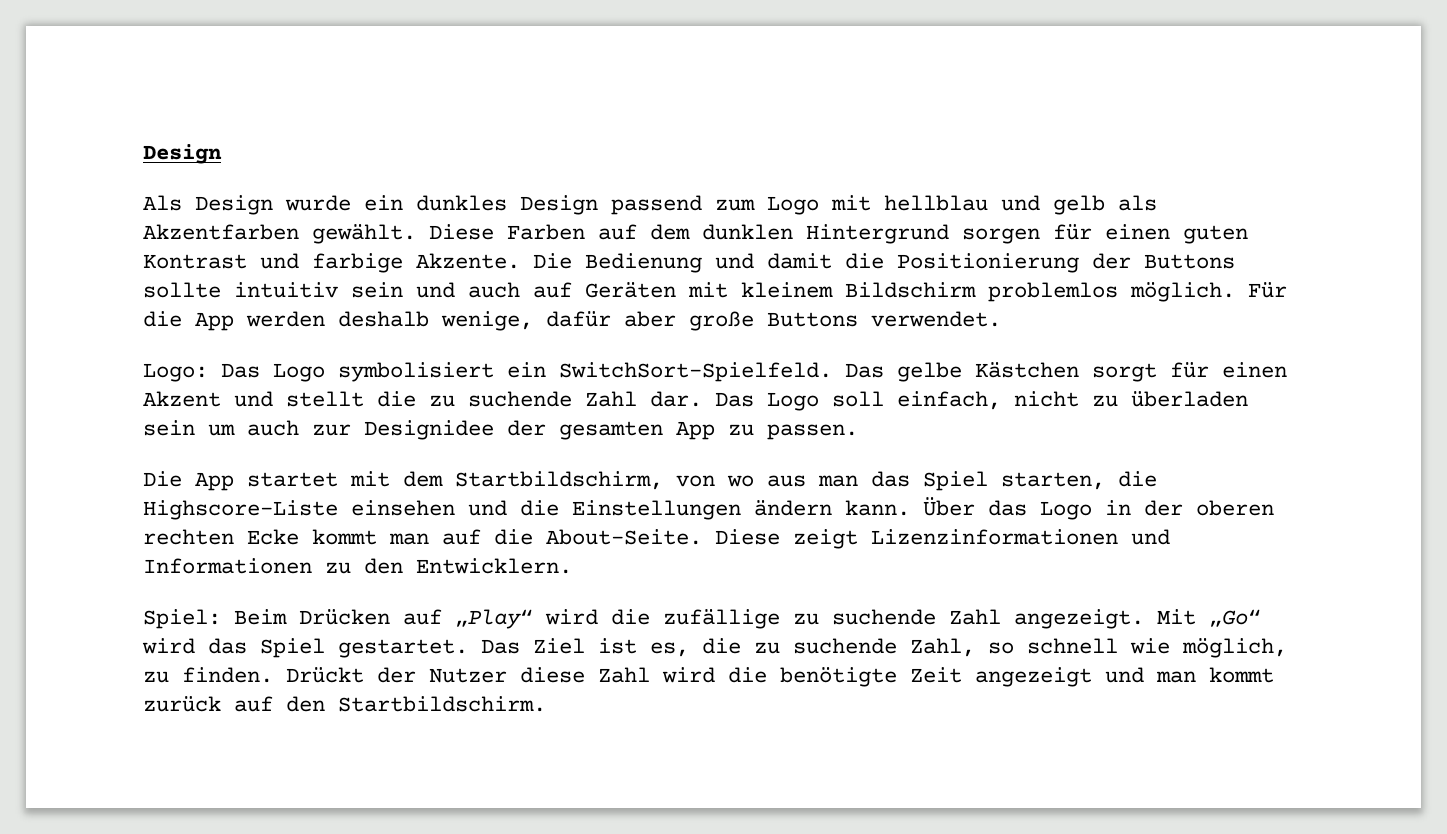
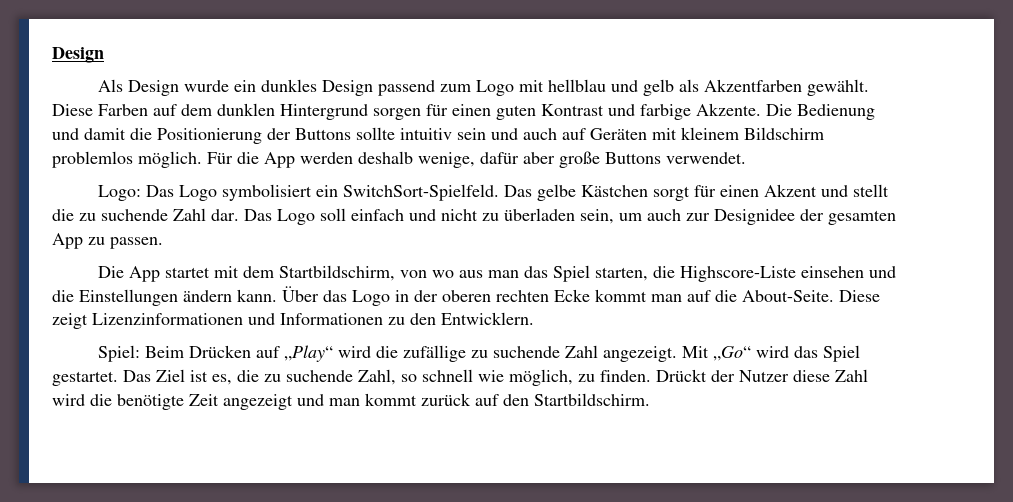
- Das Logo soll einfach, nicht zu überladen sein um auch zur Designidee der gesamten App zu passen.
+ Das Logo soll einfach und nicht zu überladen sein, um auch zur Designidee der gesamten App zu passen.

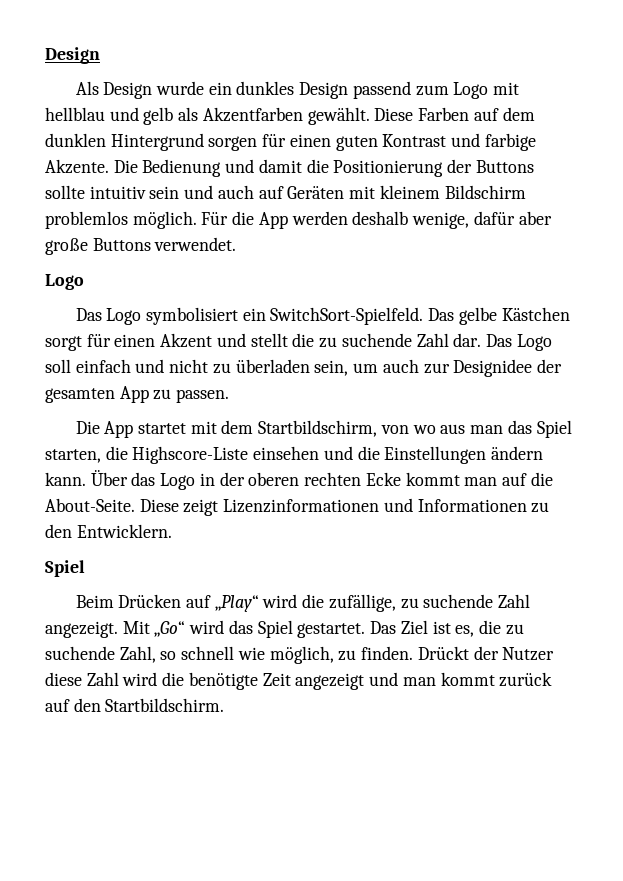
  Für die App werden deshalb wenige, dafür aber große Buttons verwendet.
- Logo: Das Logo symbolisiert ein SwitchSort-Spielfeld.
+ Logo
+ Das Logo symbolisiert ein SwitchSort-Spielfeld.
  Diese zeigt Lizenzinformationen und Informationen zu den Entwicklern.
- Spiel: Beim Drücken auf „Play“ wird die zufällige zu suchende Zahl angezeigt.
+ Spiel
+ Beim Drücken auf „Play“ wird die zufällige, zu suchende Zahl angezeigt.

